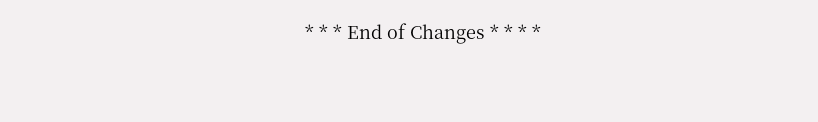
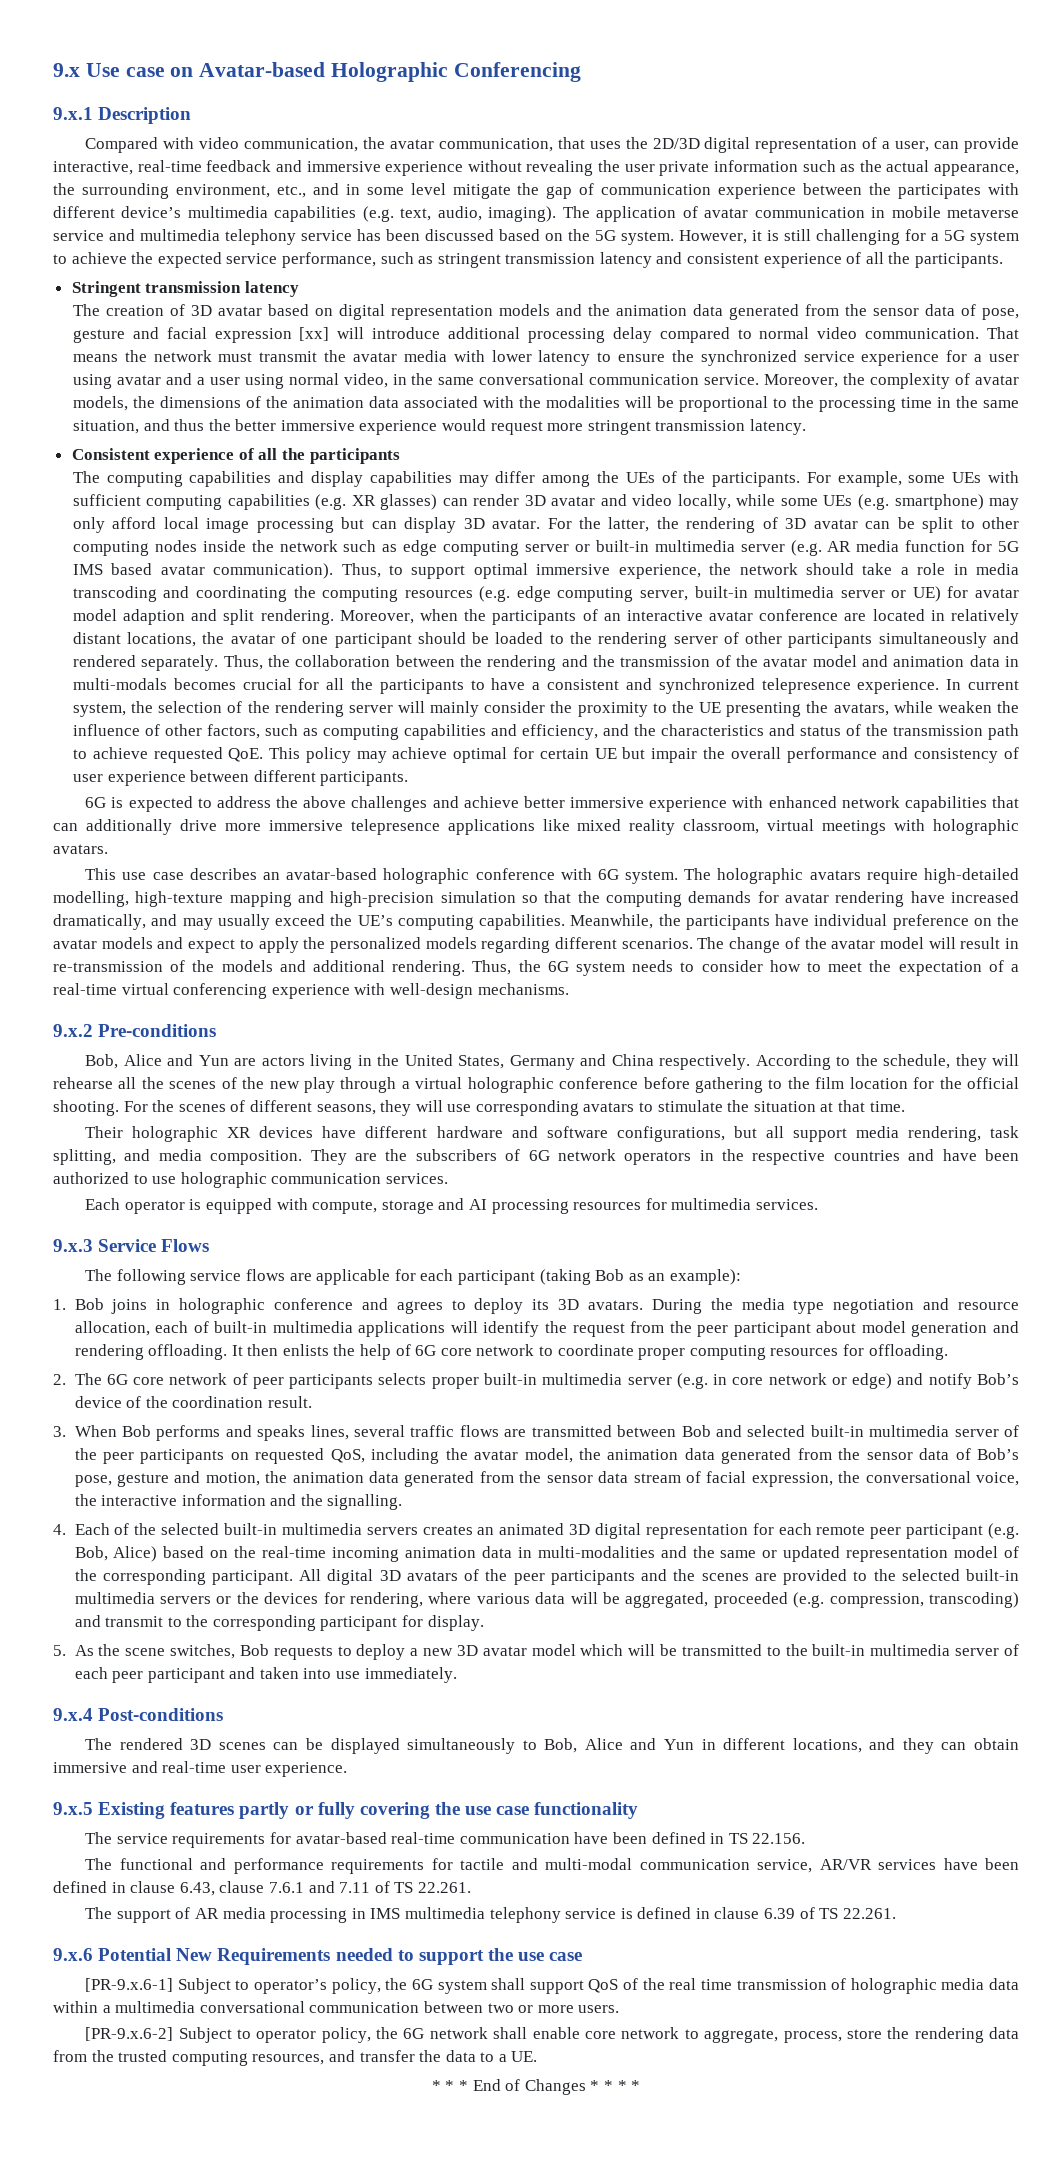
+ 9.x Use case on Avatar-based Holographic Conferencing
+ 9.x.1 Description
+ Compared with video communication, the avatar communication, that uses the 2D/3D digital representation of a user, can provide interactive, real-time feedback and immersive experience without revealing the user private information such as the actual appearance, the surrounding environment, etc., and in some level mitigate the gap of communication experience between the participates with different device’s multimedia capabilities (e.g. text, audio, imaging). The application of avatar communication in mobile metaverse service and multimedia telephony service has been discussed based on the 5G system. However, it is still challenging for a 5G system to achieve the expected service performance, such as stringent transmission latency and consistent experience of all the participants.
+ Stringent transmission latency
+ The creation of 3D avatar based on digital representation models and the animation data generated from the sensor data of pose, gesture and facial expression [xx] will introduce additional processing delay compared to normal video communication. That means the network must transmit the avatar media with lower latency to ensure the synchronized service experience for a user using avatar and a user using normal video, in the same conversational communication service. Moreover, the complexity of avatar models, the dimensions of the animation data associated with the modalities will be proportional to the processing time in the same situation, and thus the better immersive experience would request more stringent transmission latency.
+ Consistent experience of all the participants
+ The computing capabilities and display capabilities may differ among the UEs of the participants. For example, some UEs with sufficient computing capabilities (e.g. XR glasses) can render 3D avatar and video locally, while some UEs (e.g. smartphone) may only afford local image processing but can display 3D avatar. For the latter, the rendering of 3D avatar can be split to other computing nodes inside the network such as edge computing server or built-in multimedia server (e.g. AR media function for 5G IMS based avatar communication). Thus, to support optimal immersive experience, the network should take a role in media transcoding and coordinating the computing resources (e.g. edge computing server, built-in multimedia server or UE) for avatar model adaption and split rendering. Moreover, when the participants of an interactive avatar conference are located in relatively distant locations, the avatar of one participant should be loaded to the rendering server of other participants simultaneously and rendered separately. Thus, the collaboration between the rendering and the transmission of the avatar model and animation data in multi-modals becomes crucial for all the participants to have a consistent and synchronized telepresence experience. In current system, the selection of the rendering server will mainly consider the proximity to the UE presenting the avatars, while weaken the influence of other factors, such as computing capabilities and efficiency, and the characteristics and status of the transmission path to achieve requested QoE. This policy may achieve optimal for certain UE but impair the overall performance and consistency of user experience between different participants.
+ 6G is expected to address the above challenges and achieve better immersive experience with enhanced network capabilities that can additionally drive more immersive telepresence applications like mixed reality classroom, virtual meetings with holographic avatars.
+ This use case describes an avatar-based holographic conference with 6G system. The holographic avatars require high-detailed modelling, high-texture mapping and high-precision simulation so that the computing demands for avatar rendering have increased dramatically, and may usually exceed the UE’s computing capabilities. Meanwhile, the participants have individual preference on the avatar models and expect to apply the personalized models regarding different scenarios. The change of the avatar model will result in re-transmission of the models and additional rendering. Thus, the 6G system needs to consider how to meet the expectation of a real-time virtual conferencing experience with well-design mechanisms.
+ 9.x.2 Pre-conditions
+ Bob, Alice and Yun are actors living in the United States, Germany and China respectively. According to the schedule, they will rehearse all the scenes of the new play through a virtual holographic conference before gathering to the film location for the official shooting. For the scenes of different seasons, they will use corresponding avatars to stimulate the situation at that time.
+ Their holographic XR devices have different hardware and software configurations, but all support media rendering, task splitting, and media composition. They are the subscribers of 6G network operators in the respective countries and have been authorized to use holographic communication services.
+ Each operator is equipped with compute, storage and AI processing resources for multimedia services.
+ 9.x.3 Service Flows
+ The following service flows are applicable for each participant (taking Bob as an example):
+ 1. Bob joins in holographic conference and agrees to deploy its 3D avatars. During the media type negotiation and resource allocation, each of built-in multimedia applications will identify the request from the peer participant about model generation and rendering offloading. It then enlists the help of 6G core network to coordinate proper computing resources for offloading.
+ 2. The 6G core network of peer participants selects proper built-in multimedia server (e.g. in core network or edge) and notify Bob’s device of the coordination result.
+ 3. When Bob performs and speaks lines, several traffic flows are transmitted between Bob and selected built-in multimedia server of the peer participants on requested QoS, including the avatar model, the animation data generated from the sensor data of Bob’s pose, gesture and motion, the animation data generated from the sensor data stream of facial expression, the conversational voice, the interactive information and the signalling.
+ 4. Each of the selected built-in multimedia servers creates an animated 3D digital representation for each remote peer participant (e.g. Bob, Alice) based on the real-time incoming animation data in multi-modalities and the same or updated representation model of the corresponding participant. All digital 3D avatars of the peer participants and the scenes are provided to the selected built-in multimedia servers or the devices for rendering, where various data will be aggregated, proceeded (e.g. compression, transcoding) and transmit to the corresponding participant for display.
+ 5. As the scene switches, Bob requests to deploy a new 3D avatar model which will be transmitted to the built-in multimedia server of each peer participant and taken into use immediately.
+ 9.x.4 Post-conditions
+ The rendered 3D scenes can be displayed simultaneously to Bob, Alice and Yun in different locations, and they can obtain immersive and real-time user experience.
+ 9.x.5 Existing features partly or fully covering the use case functionality
+ The service requirements for avatar-based real-time communication have been defined in TS 22.156.
+ The functional and performance requirements for tactile and multi-modal communication service, AR/VR services have been defined in clause 6.43, clause 7.6.1 and 7.11 of TS 22.261.
+ The support of AR media processing in IMS multimedia telephony service is defined in clause 6.39 of TS 22.261.
+ 9.x.6 Potential New Requirements needed to support the use case
+ [PR-9.x.6-1] Subject to operator’s policy, the 6G system shall support QoS of the real time transmission of holographic media data within a multimedia conversational communication between two or more users.
+ [PR-9.x.6-2] Subject to operator policy, the 6G network shall enable core network to aggregate, process, store the rendering data from the trusted computing resources, and transfer the data to a UE.

